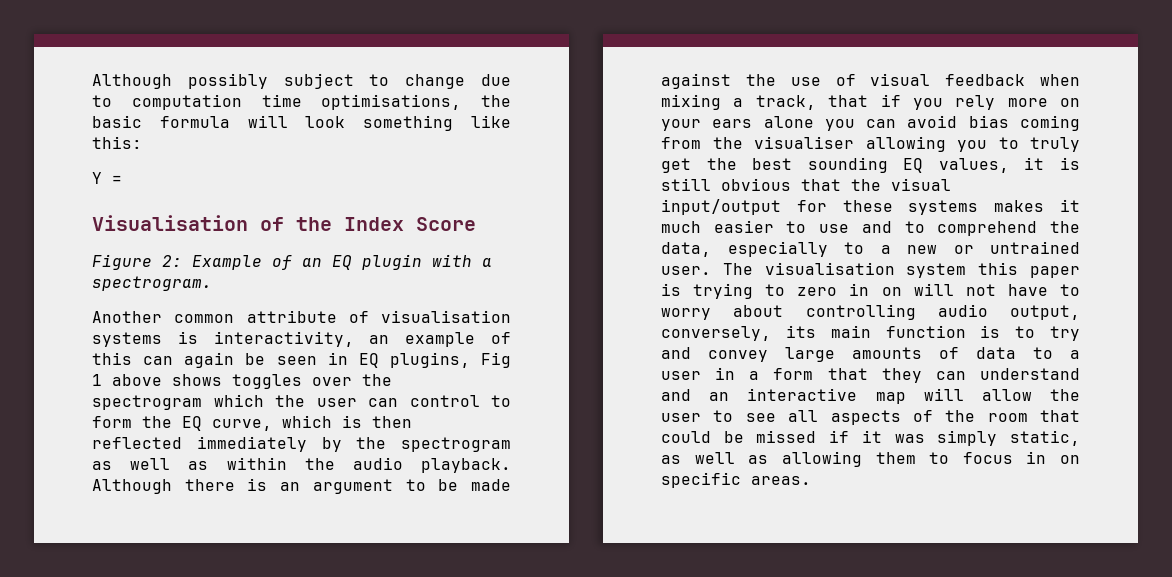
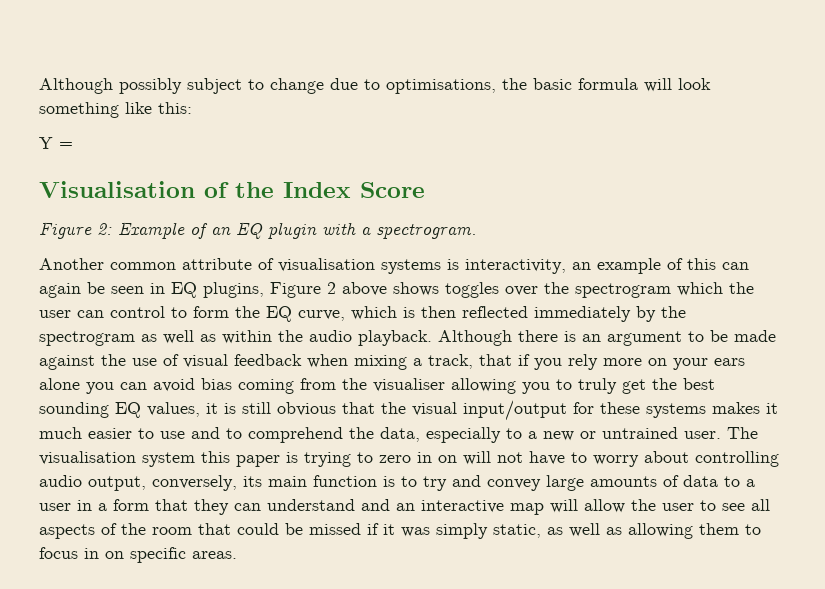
- Although possibly subject to change due to computation time optimisations, the basic formula will look something like this:
+ Although possibly subject to change due to optimisations, the basic formula will look something like this:
- Another common attribute of visualisation systems is interactivity, an example of this can again be seen in EQ plugins, Fig 1 above shows toggles over the spectrogram which the user can control to form the EQ curve, which is then reflected immediately by the spectrogram as well as within the audio playback.
+ Another common attribute of visualisation systems is interactivity, an example of this can again be seen in EQ plugins, Figure 2 above shows toggles over the spectrogram which the user can control to form the EQ curve, which is then reflected immediately by the spectrogram as well as within the audio playback.

